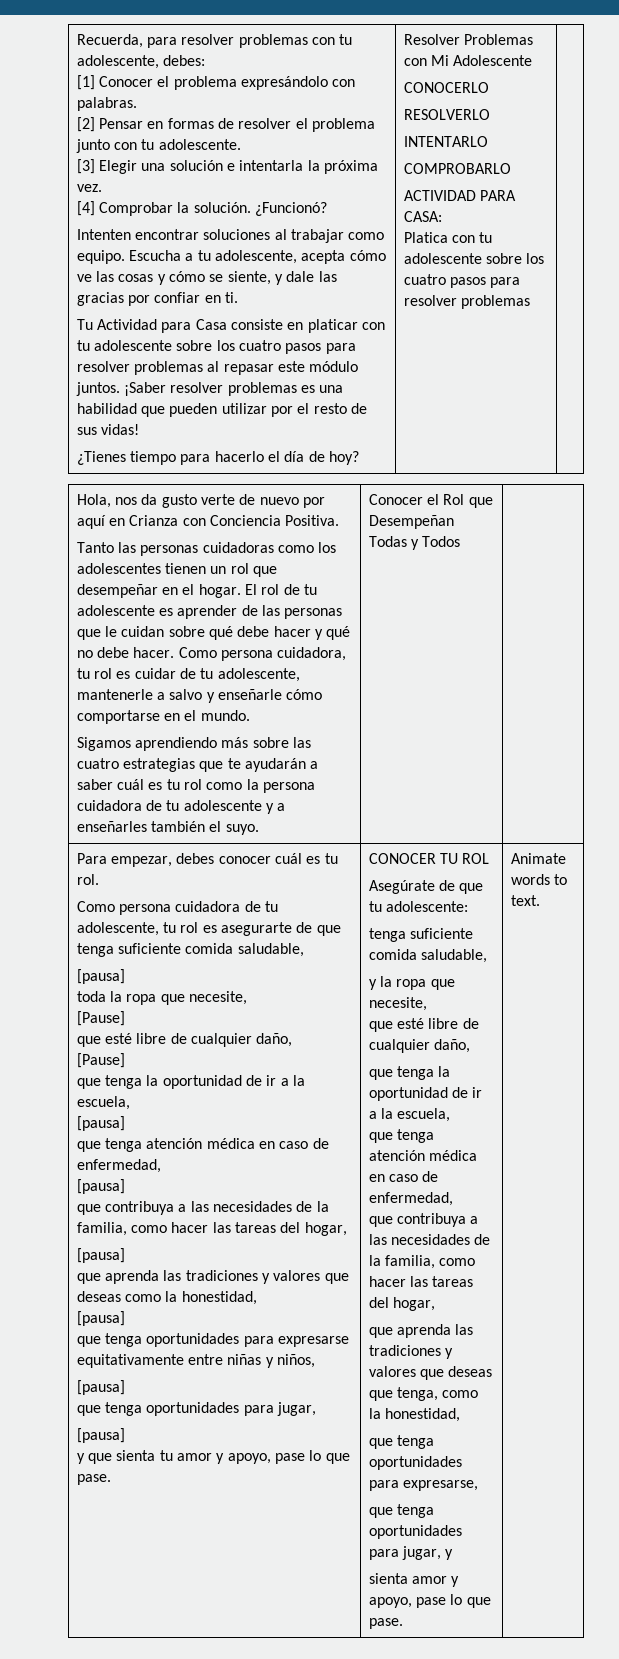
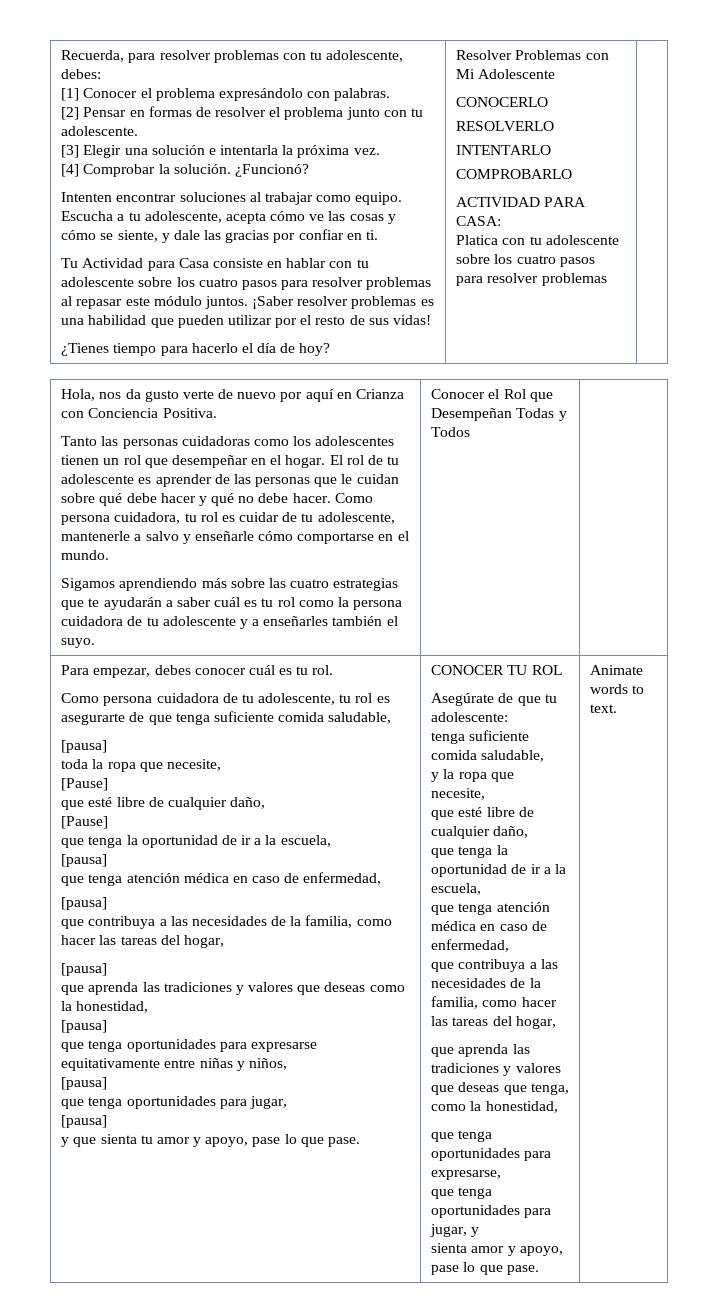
- Tu Actividad para Casa consiste en platicar con tu adolescente sobre los cuatro pasos para resolver problemas al repasar este módulo juntos.
+ Tu Actividad para Casa consiste en hablar con tu adolescente sobre los cuatro pasos para resolver problemas al repasar este módulo juntos.

